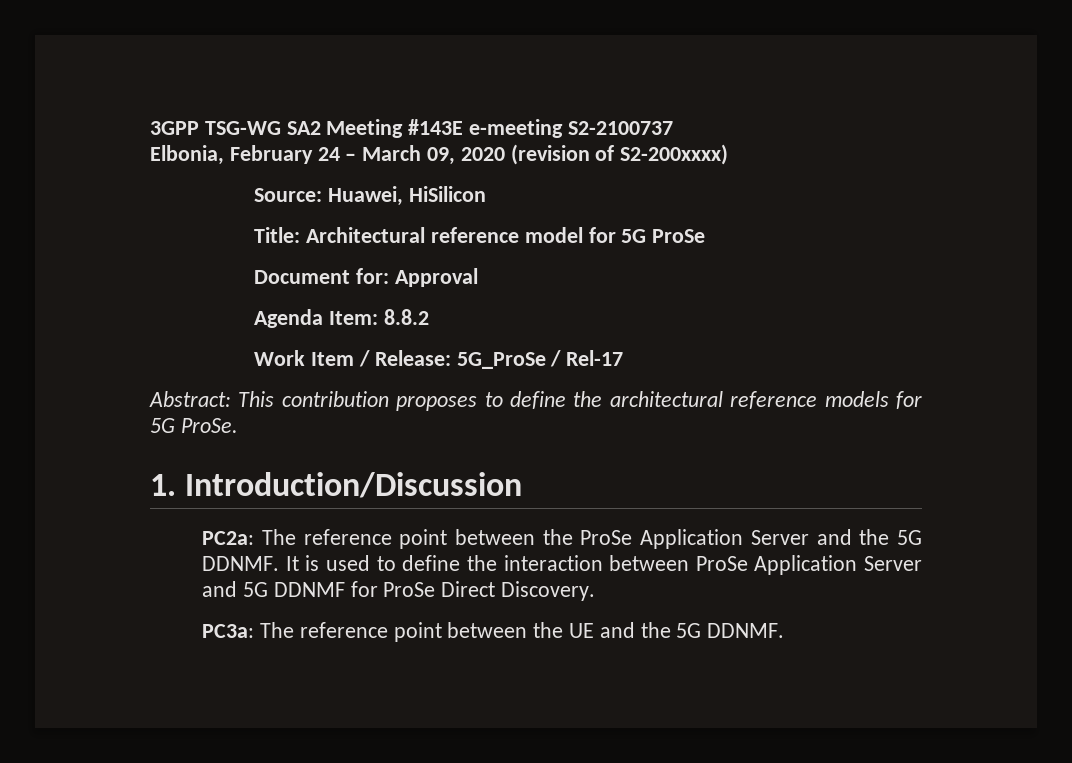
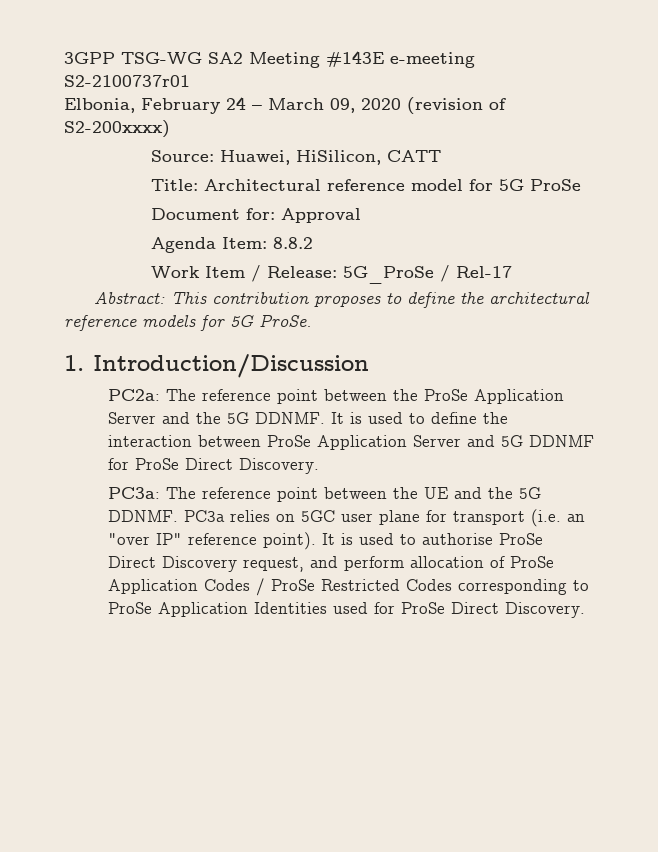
- 3GPP TSG-WG SA2 Meeting #143E e-meeting S2-2100737
+ 3GPP TSG-WG SA2 Meeting #143E e-meeting S2-2100737r01
- Source: Huawei, HiSilicon
+ Source: Huawei, HiSilicon, CATT
+ PC3a relies on 5GC user plane for transport (i.e. an "over IP" reference point). It is used to authorise ProSe Direct Discovery request, and perform allocation of ProSe Application Codes / ProSe Restricted Codes corresponding to ProSe Application Identities used for ProSe Direct Discovery.

